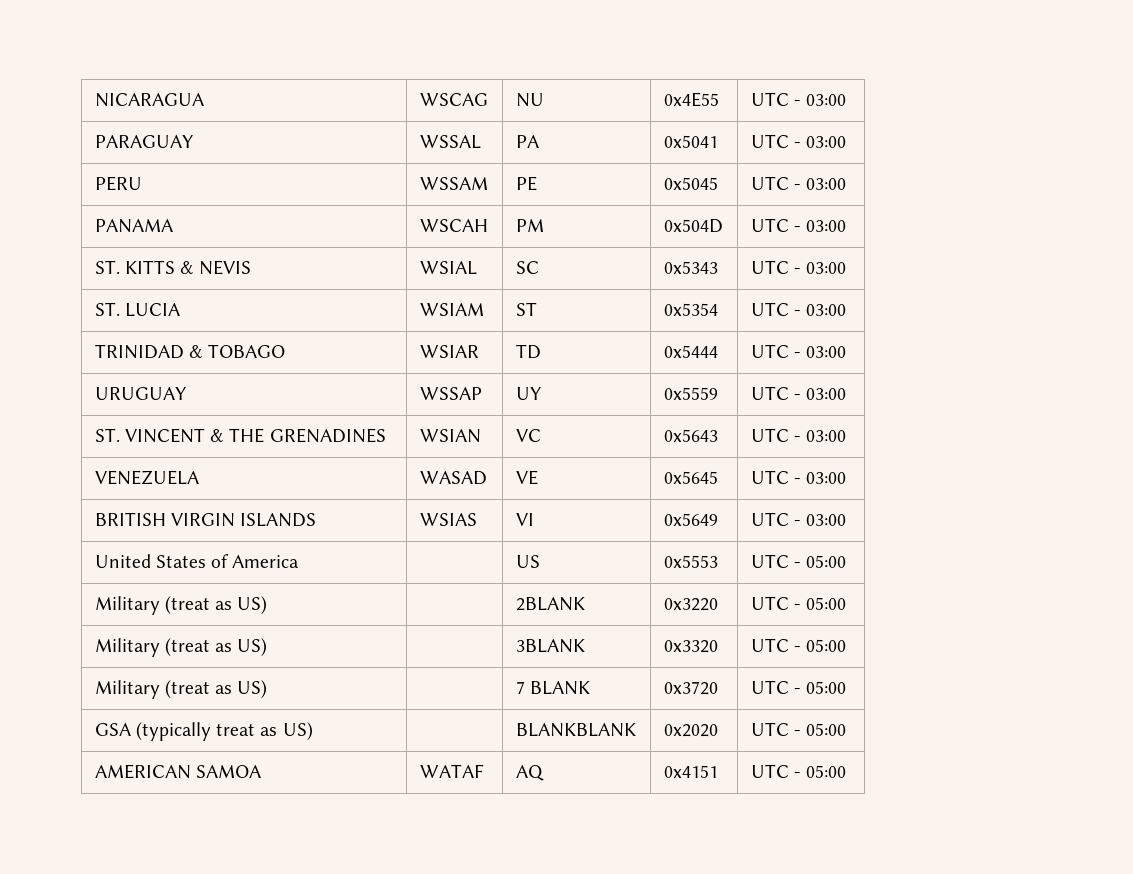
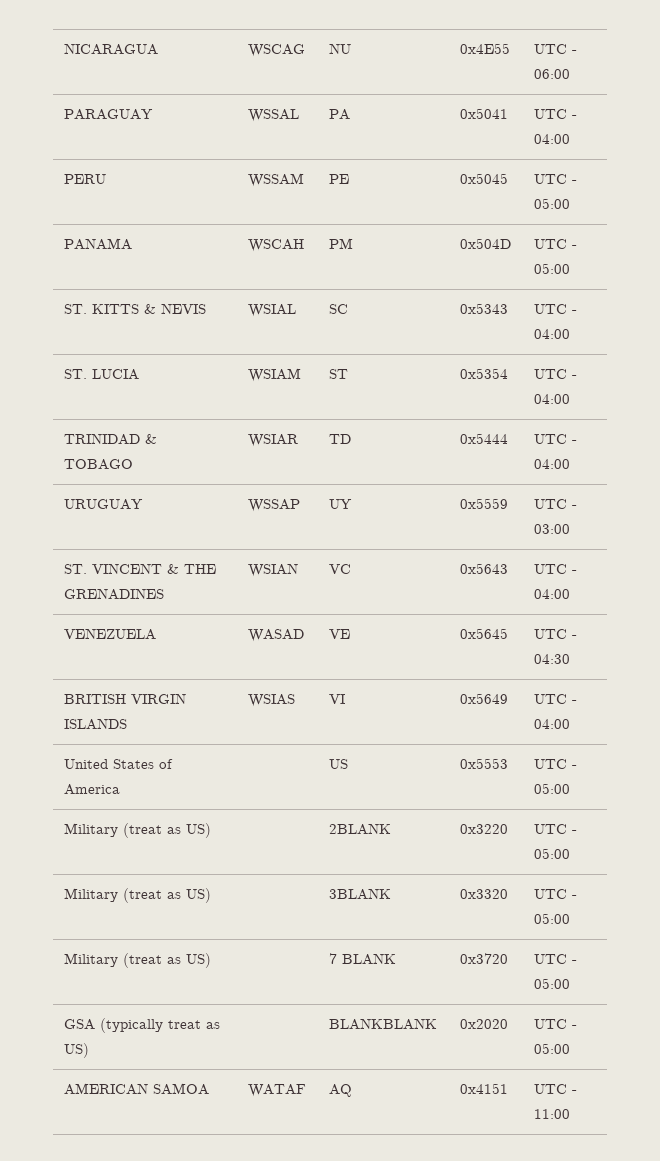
- NICARAGUA | WSCAG | NU | 0x4E55 | UTC - 03:00
+ NICARAGUA | WSCAG | NU | 0x4E55 | UTC - 06:00
- PARAGUAY | WSSAL | PA | 0x5041 | UTC - 03:00
+ PARAGUAY | WSSAL | PA | 0x5041 | UTC - 04:00
- PERU | WSSAM | PE | 0x5045 | UTC - 03:00
+ PERU | WSSAM | PE | 0x5045 | UTC - 05:00
- PANAMA | WSCAH | PM | 0x504D | UTC - 03:00
+ PANAMA | WSCAH | PM | 0x504D | UTC - 05:00
- ST. KITTS & NEVIS | WSIAL | SC | 0x5343 | UTC - 03:00
+ ST. KITTS & NEVIS | WSIAL | SC | 0x5343 | UTC - 04:00
- ST. LUCIA | WSIAM | ST | 0x5354 | UTC - 03:00
+ ST. LUCIA | WSIAM | ST | 0x5354 | UTC - 04:00
- TRINIDAD & TOBAGO | WSIAR | TD | 0x5444 | UTC - 03:00
+ TRINIDAD & TOBAGO | WSIAR | TD | 0x5444 | UTC - 04:00
- ST. VINCENT & THE GRENADINES | WSIAN | VC | 0x5643 | UTC - 03:00
+ ST. VINCENT & THE GRENADINES | WSIAN | VC | 0x5643 | UTC - 04:00
- VENEZUELA | WASAD | VE | 0x5645 | UTC - 03:00
+ VENEZUELA | WASAD | VE | 0x5645 | UTC - 04:30
- BRITISH VIRGIN ISLANDS | WSIAS | VI | 0x5649 | UTC - 03:00
+ BRITISH VIRGIN ISLANDS | WSIAS | VI | 0x5649 | UTC - 04:00
- AMERICAN SAMOA | WATAF | AQ | 0x4151 | UTC - 05:00
+ AMERICAN SAMOA | WATAF | AQ | 0x4151 | UTC - 11:00

